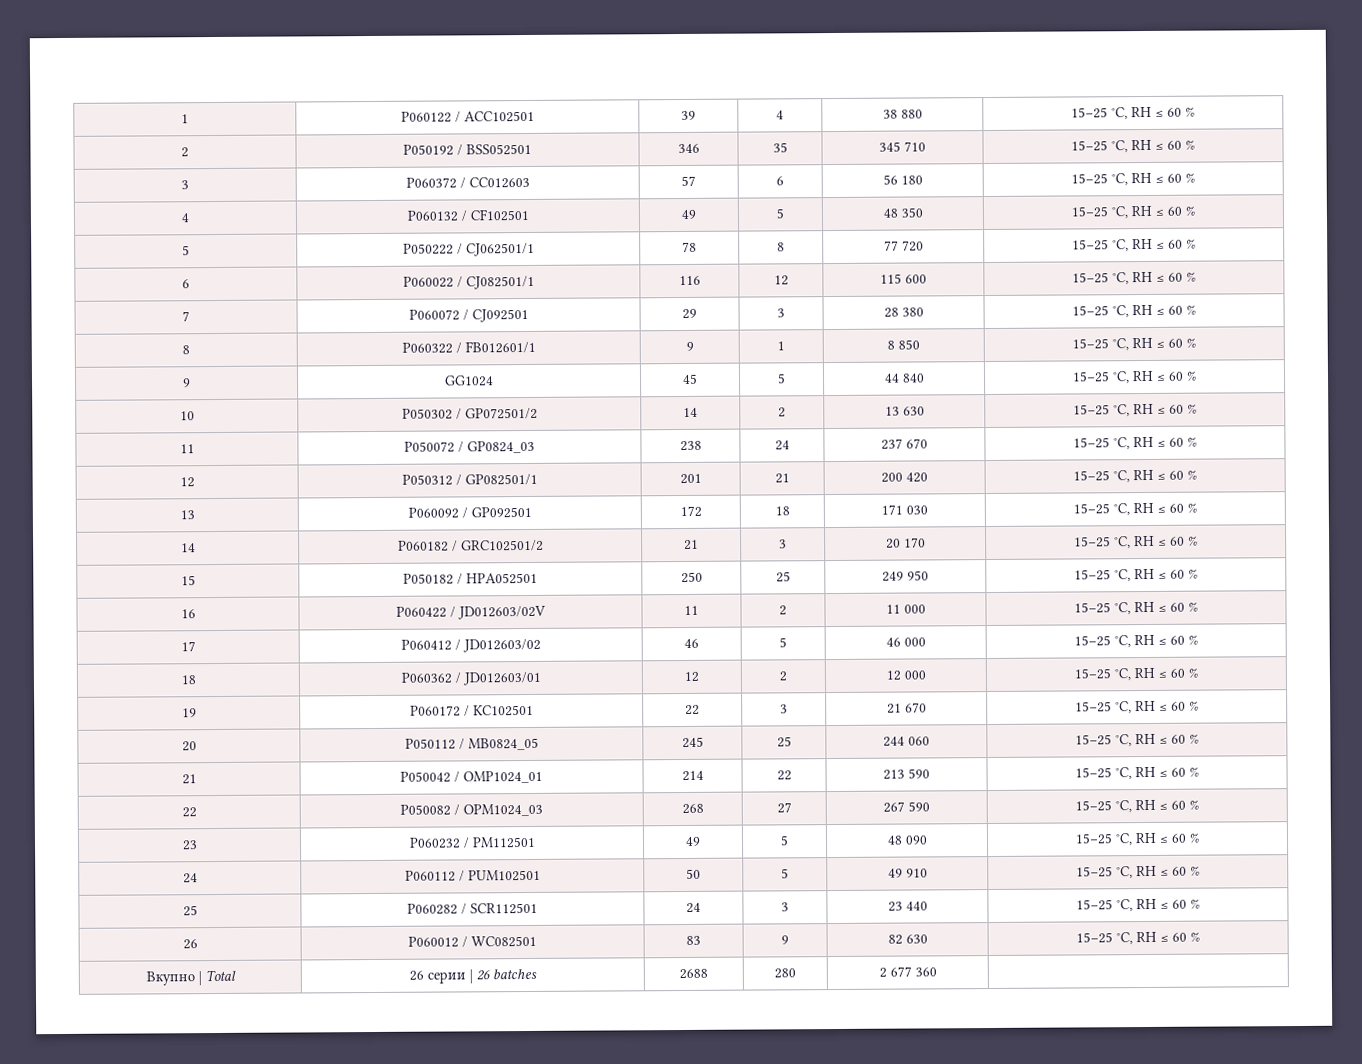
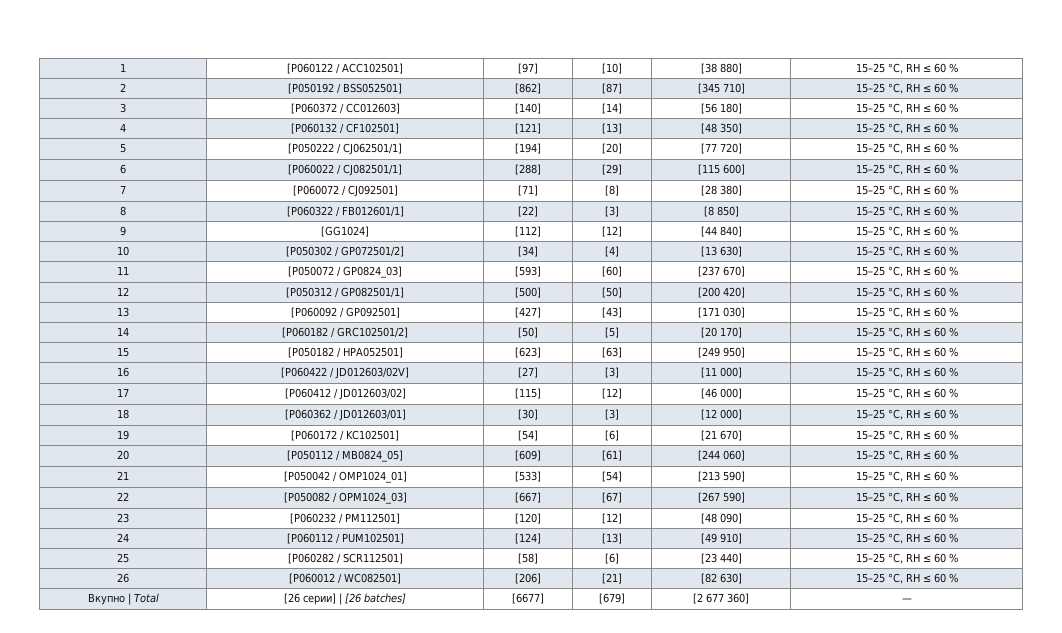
- 1 | P060122 / ACC102501 | 39 | 4 | 38 880 | 15–25 °C, RH ≤ 60 %
+ 1 | [P060122 / ACC102501] | [97] | [10] | [38 880] | 15–25 °C, RH ≤ 60 %
- 2 | P050192 / BSS052501 | 346 | 35 | 345 710 | 15–25 °C, RH ≤ 60 %
+ 2 | [P050192 / BSS052501] | [862] | [87] | [345 710] | 15–25 °C, RH ≤ 60 %
- 3 | P060372 / CC012603 | 57 | 6 | 56 180 | 15–25 °C, RH ≤ 60 %
+ 3 | [P060372 / CC012603] | [140] | [14] | [56 180] | 15–25 °C, RH ≤ 60 %
- 4 | P060132 / CF102501 | 49 | 5 | 48 350 | 15–25 °C, RH ≤ 60 %
+ 4 | [P060132 / CF102501] | [121] | [13] | [48 350] | 15–25 °C, RH ≤ 60 %
- 5 | P050222 / CJ062501/1 | 78 | 8 | 77 720 | 15–25 °C, RH ≤ 60 %
+ 5 | [P050222 / CJ062501/1] | [194] | [20] | [77 720] | 15–25 °C, RH ≤ 60 %
- 6 | P060022 / CJ082501/1 | 116 | 12 | 115 600 | 15–25 °C, RH ≤ 60 %
+ 6 | [P060022 / CJ082501/1] | [288] | [29] | [115 600] | 15–25 °C, RH ≤ 60 %
- 7 | P060072 / CJ092501 | 29 | 3 | 28 380 | 15–25 °C, RH ≤ 60 %
+ 7 | [P060072 / CJ092501] | [71] | [8] | [28 380] | 15–25 °C, RH ≤ 60 %
- 8 | P060322 / FB012601/1 | 9 | 1 | 8 850 | 15–25 °C, RH ≤ 60 %
+ 8 | [P060322 / FB012601/1] | [22] | [3] | [8 850] | 15–25 °C, RH ≤ 60 %
- 9 | GG1024 | 45 | 5 | 44 840 | 15–25 °C, RH ≤ 60 %
+ 9 | [GG1024] | [112] | [12] | [44 840] | 15–25 °C, RH ≤ 60 %
- 10 | P050302 / GP072501/2 | 14 | 2 | 13 630 | 15–25 °C, RH ≤ 60 %
+ 10 | [P050302 / GP072501/2] | [34] | [4] | [13 630] | 15–25 °C, RH ≤ 60 %
- 11 | P050072 / GP0824_03 | 238 | 24 | 237 670 | 15–25 °C, RH ≤ 60 %
+ 11 | [P050072 / GP0824_03] | [593] | [60] | [237 670] | 15–25 °C, RH ≤ 60 %
- 12 | P050312 / GP082501/1 | 201 | 21 | 200 420 | 15–25 °C, RH ≤ 60 %
+ 12 | [P050312 / GP082501/1] | [500] | [50] | [200 420] | 15–25 °C, RH ≤ 60 %
- 13 | P060092 / GP092501 | 172 | 18 | 171 030 | 15–25 °C, RH ≤ 60 %
+ 13 | [P060092 / GP092501] | [427] | [43] | [171 030] | 15–25 °C, RH ≤ 60 %
- 14 | P060182 / GRC102501/2 | 21 | 3 | 20 170 | 15–25 °C, RH ≤ 60 %
+ 14 | [P060182 / GRC102501/2] | [50] | [5] | [20 170] | 15–25 °C, RH ≤ 60 %
- 15 | P050182 / HPA052501 | 250 | 25 | 249 950 | 15–25 °C, RH ≤ 60 %
+ 15 | [P050182 / HPA052501] | [623] | [63] | [249 950] | 15–25 °C, RH ≤ 60 %
- 16 | P060422 / JD012603/02V | 11 | 2 | 11 000 | 15–25 °C, RH ≤ 60 %
+ 16 | [P060422 / JD012603/02V] | [27] | [3] | [11 000] | 15–25 °C, RH ≤ 60 %
- 17 | P060412 / JD012603/02 | 46 | 5 | 46 000 | 15–25 °C, RH ≤ 60 %
+ 17 | [P060412 / JD012603/02] | [115] | [12] | [46 000] | 15–25 °C, RH ≤ 60 %
- 18 | P060362 / JD012603/01 | 12 | 2 | 12 000 | 15–25 °C, RH ≤ 60 %
+ 18 | [P060362 / JD012603/01] | [30] | [3] | [12 000] | 15–25 °C, RH ≤ 60 %
- 19 | P060172 / KC102501 | 22 | 3 | 21 670 | 15–25 °C, RH ≤ 60 %
+ 19 | [P060172 / KC102501] | [54] | [6] | [21 670] | 15–25 °C, RH ≤ 60 %
- 20 | P050112 / MB0824_05 | 245 | 25 | 244 060 | 15–25 °C, RH ≤ 60 %
+ 20 | [P050112 / MB0824_05] | [609] | [61] | [244 060] | 15–25 °C, RH ≤ 60 %
- 21 | P050042 / OMP1024_01 | 214 | 22 | 213 590 | 15–25 °C, RH ≤ 60 %
+ 21 | [P050042 / OMP1024_01] | [533] | [54] | [213 590] | 15–25 °C, RH ≤ 60 %
- 22 | P050082 / OPM1024_03 | 268 | 27 | 267 590 | 15–25 °C, RH ≤ 60 %
+ 22 | [P050082 / OPM1024_03] | [667] | [67] | [267 590] | 15–25 °C, RH ≤ 60 %
- 23 | P060232 / PM112501 | 49 | 5 | 48 090 | 15–25 °C, RH ≤ 60 %
+ 23 | [P060232 / PM112501] | [120] | [12] | [48 090] | 15–25 °C, RH ≤ 60 %
- 24 | P060112 / PUM102501 | 50 | 5 | 49 910 | 15–25 °C, RH ≤ 60 %
+ 24 | [P060112 / PUM102501] | [124] | [13] | [49 910] | 15–25 °C, RH ≤ 60 %
- 25 | P060282 / SCR112501 | 24 | 3 | 23 440 | 15–25 °C, RH ≤ 60 %
+ 25 | [P060282 / SCR112501] | [58] | [6] | [23 440] | 15–25 °C, RH ≤ 60 %
- 26 | P060012 / WC082501 | 83 | 9 | 82 630 | 15–25 °C, RH ≤ 60 %
+ 26 | [P060012 / WC082501] | [206] | [21] | [82 630] | 15–25 °C, RH ≤ 60 %
- Вкупно | Total | 26 серии | 26 batches | 2688 | 280 | 2 677 360 |
+ Вкупно | Total | [26 серии] | [26 batches] | [6677] | [679] | [2 677 360] | —

